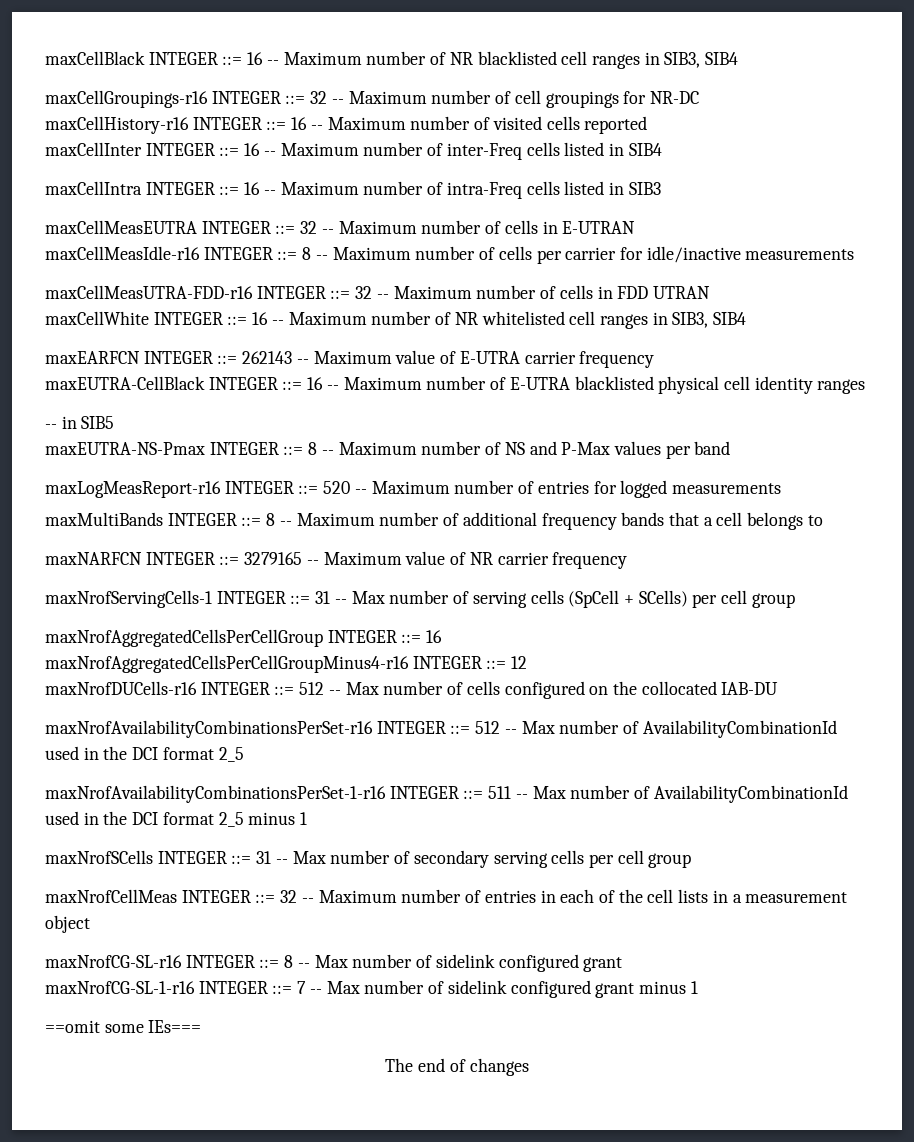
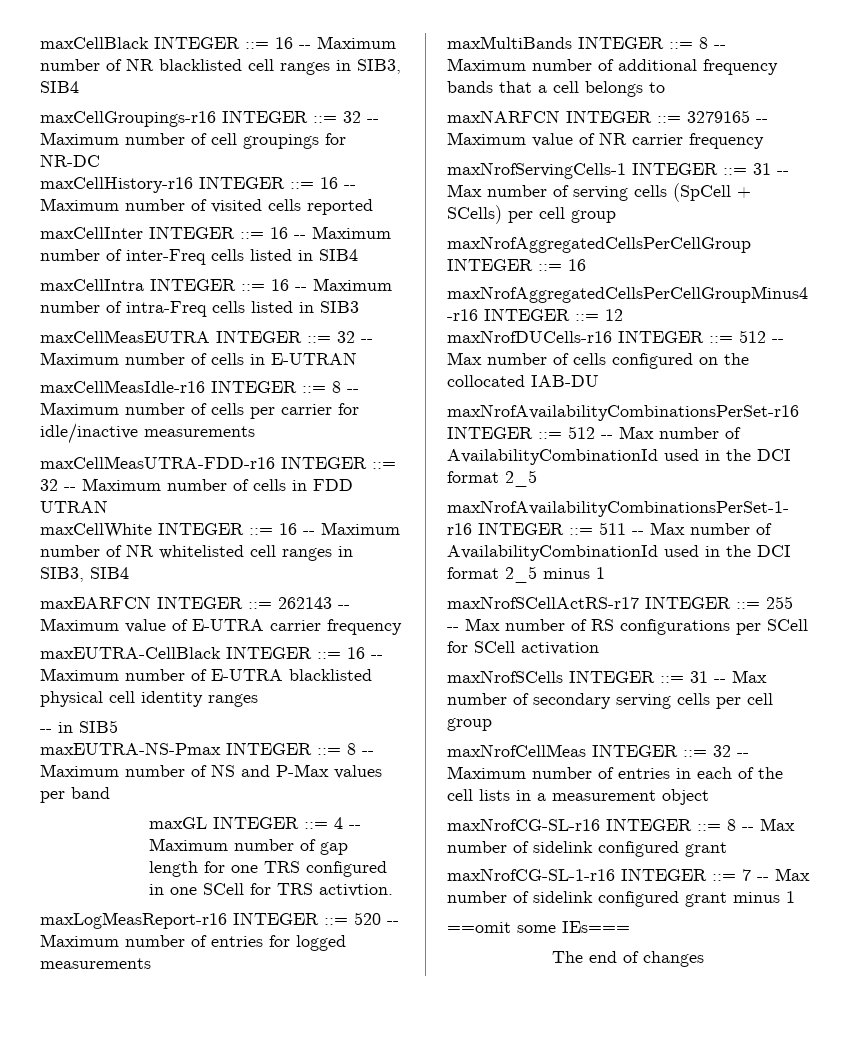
+ maxGL INTEGER ::= 4 -- Maximum number of gap length for one TRS configured in one SCell for TRS activtion.
+ maxNrofSCellActRS-r17 INTEGER ::= 255 -- Max number of RS configurations per SCell for SCell activation

